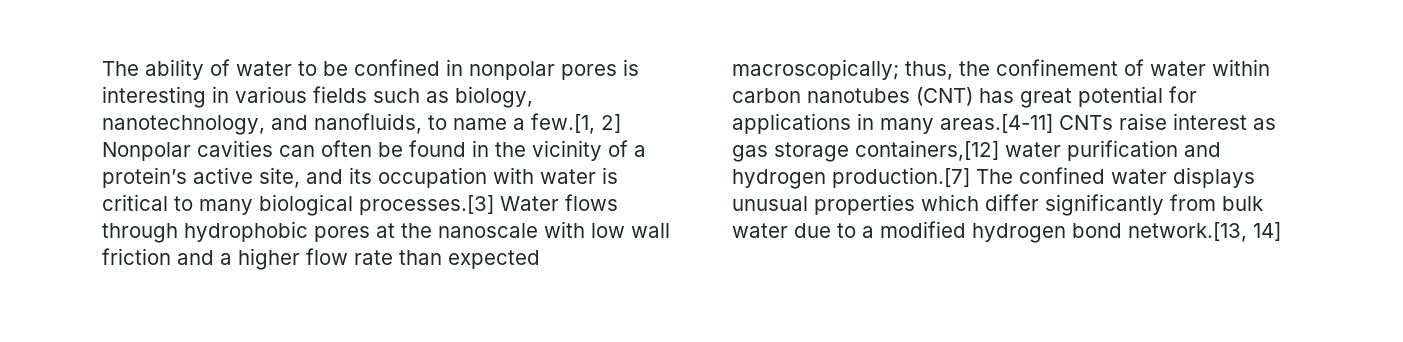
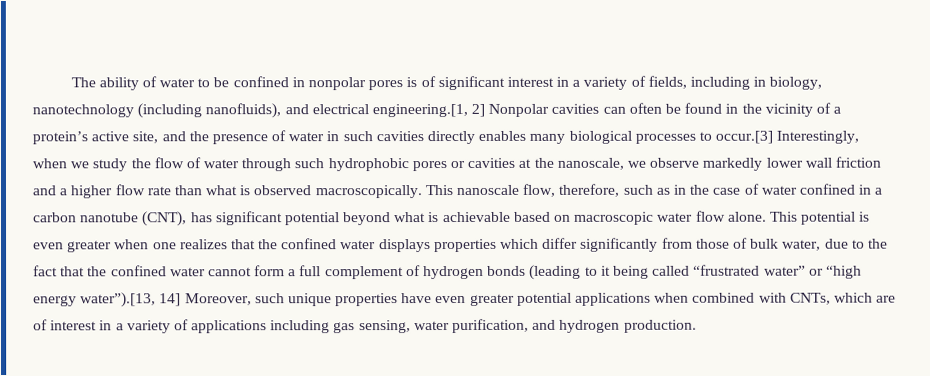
- The ability of water to be confined in nonpolar pores is interesting in various fields such as biology, nanotechnology, and nanofluids, to name a few.[1, 2] Nonpolar cavities can often be found in the vicinity of a protein’s active site, and its occupation with water is critical to many biological processes.[3] Water flows through hydrophobic pores at the nanoscale with low wall friction and a higher flow rate than expected macroscopically; thus, the confinement of water within carbon nanotubes (CNT) has great potential for applications in many areas.[4-11] CNTs raise interest as gas storage containers,[12] water purification and hydrogen production.[7] The confined water displays unusual properties which differ significantly from bulk water due to a modified hydrogen bond network.[13, 14]
+ The ability of water to be confined in nonpolar pores is of significant interest in a variety of fields, including in biology, nanotechnology (including nanofluids), and electrical engineering.[1, 2] Nonpolar cavities can often be found in the vicinity of a protein’s active site, and the presence of water in such cavities directly enables many biological processes to occur.[3] Interestingly, when we study the flow of water through such hydrophobic pores or cavities at the nanoscale, we observe markedly lower wall friction and a higher flow rate than what is observed macroscopically. This nanoscale flow, therefore, such as in the case of water confined in a carbon nanotube (CNT), has significant potential beyond what is achievable based on macroscopic water flow alone. This potential is even greater when one realizes that the confined water displays properties which differ significantly from those of bulk water, due to the fact that the confined water cannot form a full complement of hydrogen bonds (leading to it being called “frustrated water” or “high energy water”).[13, 14] Moreover, such unique properties have even greater potential applications when combined with CNTs, which are of interest in a variety of applications including gas sensing, water purification, and hydrogen production.

